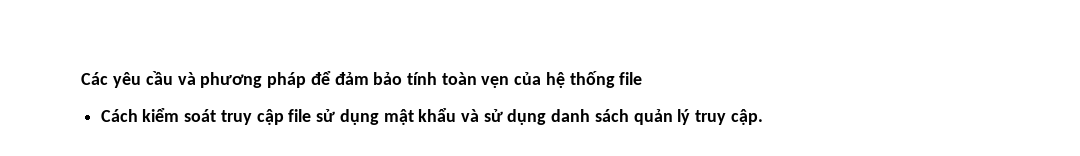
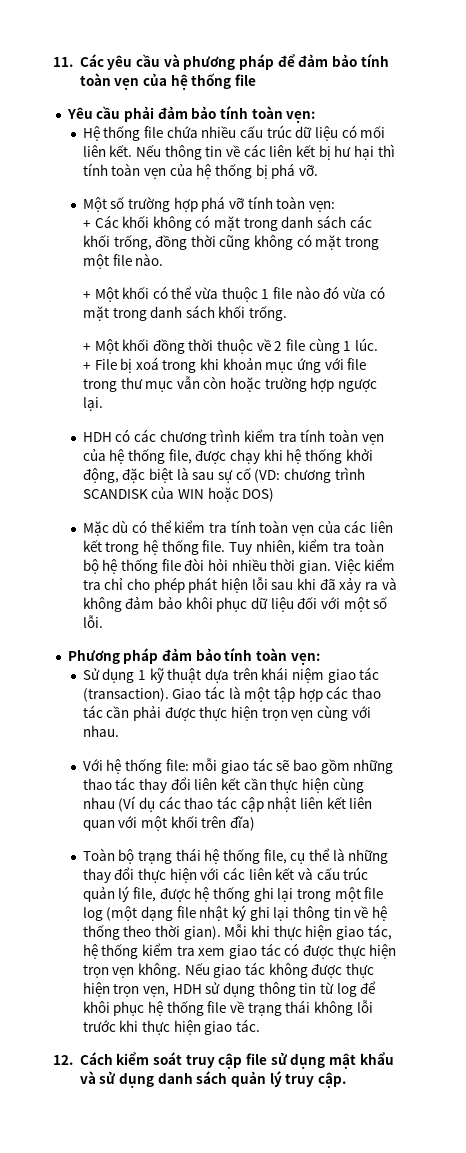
- Các yêu cầu và phương pháp để đảm bảo tính toàn vẹn của hệ thống file
+ 11. Các yêu cầu và phương pháp để đảm bảo tính toàn vẹn của hệ thống file
- Cách kiểm soát truy cập file sử dụng mật khẩu và sử dụng danh sách quản lý truy cập.
+ Yêu cầu phải đảm bảo tính toàn vẹn:
+ Hệ thống file chứa nhiều cấu trúc dữ liệu có mối liên kết. Nếu thông tin về các liên kết bị hư hại thì tính toàn vẹn của hệ thống bị phá vỡ.
+ Một số trường hợp phá vỡ tính toàn vẹn:
+ + Các khối không có mặt trong danh sách các khối trống, đồng thời cũng không có mặt trong một file nào.
+ + Một khối có thể vừa thuộc 1 file nào đó vừa có mặt trong danh sách khối trống.
+ + Một khối đồng thời thuộc về 2 file cùng 1 lúc.
+ + File bị xoá trong khi khoản mục ứng với file trong thư mục vẫn còn hoặc trường hợp ngược lại.
+ HDH có các chương trình kiểm tra tính toàn vẹn của hệ thống file, được chạy khi hệ thống khởi động, đặc biệt là sau sự cố (VD: chương trình SCANDISK của WIN hoặc DOS)
+ Mặc dù có thể kiểm tra tính toàn vẹn của các liên kết trong hệ thống file. Tuy nhiên, kiểm tra toàn bộ hệ thống file đòi hỏi nhiều thời gian. Việc kiểm tra chỉ cho phép phát hiện lỗi sau khi đã xảy ra và không đảm bảo khôi phục dữ liệu đối với một số lỗi.
+ Phương pháp đảm bảo tính toàn vẹn:
+ Sử dụng 1 kỹ thuật dựa trên khái niệm giao tác (transaction). Giao tác là một tập hợp các thao tác cần phải được thực hiện trọn vẹn cùng với nhau.
+ Với hệ thống file: mỗi giao tác sẽ bao gồm những thao tác thay đổi liên kết cần thực hiện cùng nhau (Ví dụ các thao tác cập nhật liên kết liên quan với một khối trên đĩa)
+ Toàn bộ trạng thái hệ thống file, cụ thể là những thay đổi thực hiện với các liên kết và cấu trúc quản lý file, được hệ thống ghi lại trong một file log (một dạng file nhật ký ghi lại thông tin về hệ thống theo thời gian). Mỗi khi thực hiện giao tác, hệ thống kiểm tra xem giao tác có được thực hiện trọn vẹn không. Nếu giao tác không được thực hiện trọn vẹn, HDH sử dụng thông tin từ log để khôi phục hệ thống file về trạng thái không lỗi trước khi thực hiện giao tác.
+ 12. Cách kiểm soát truy cập file sử dụng mật khẩu và sử dụng danh sách quản lý truy cập.

